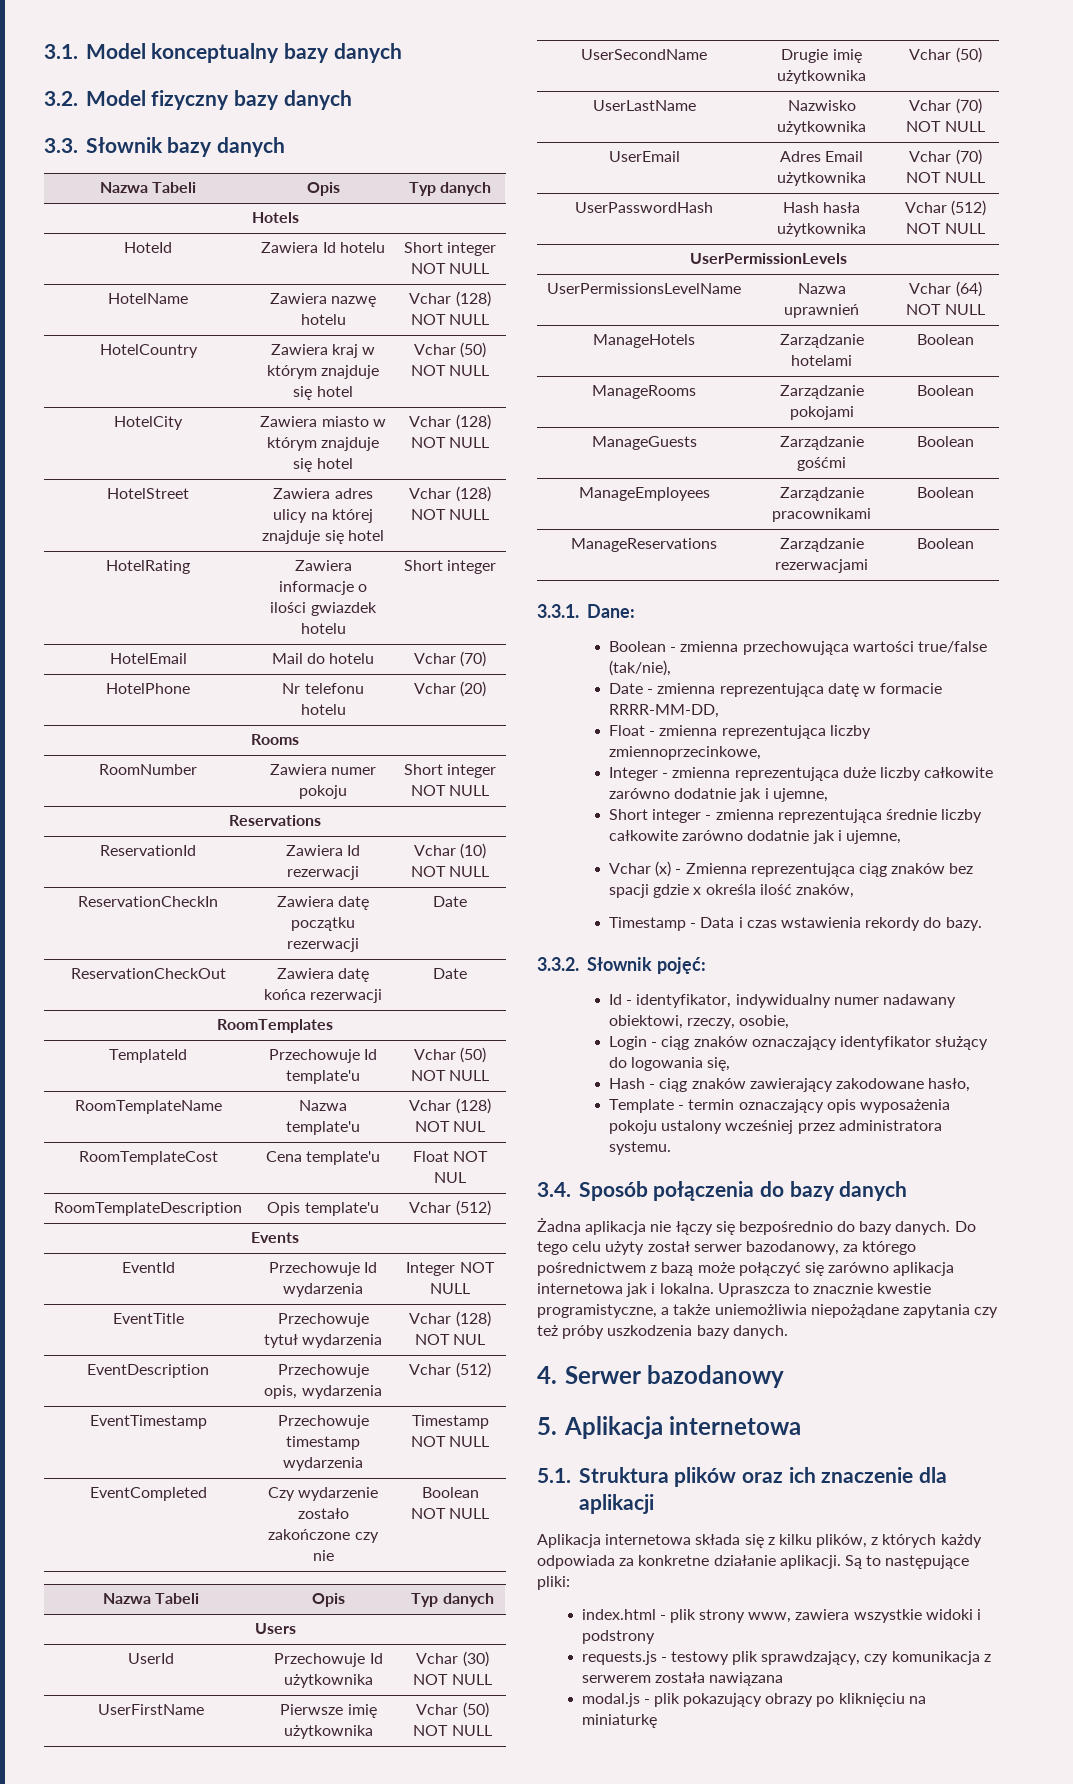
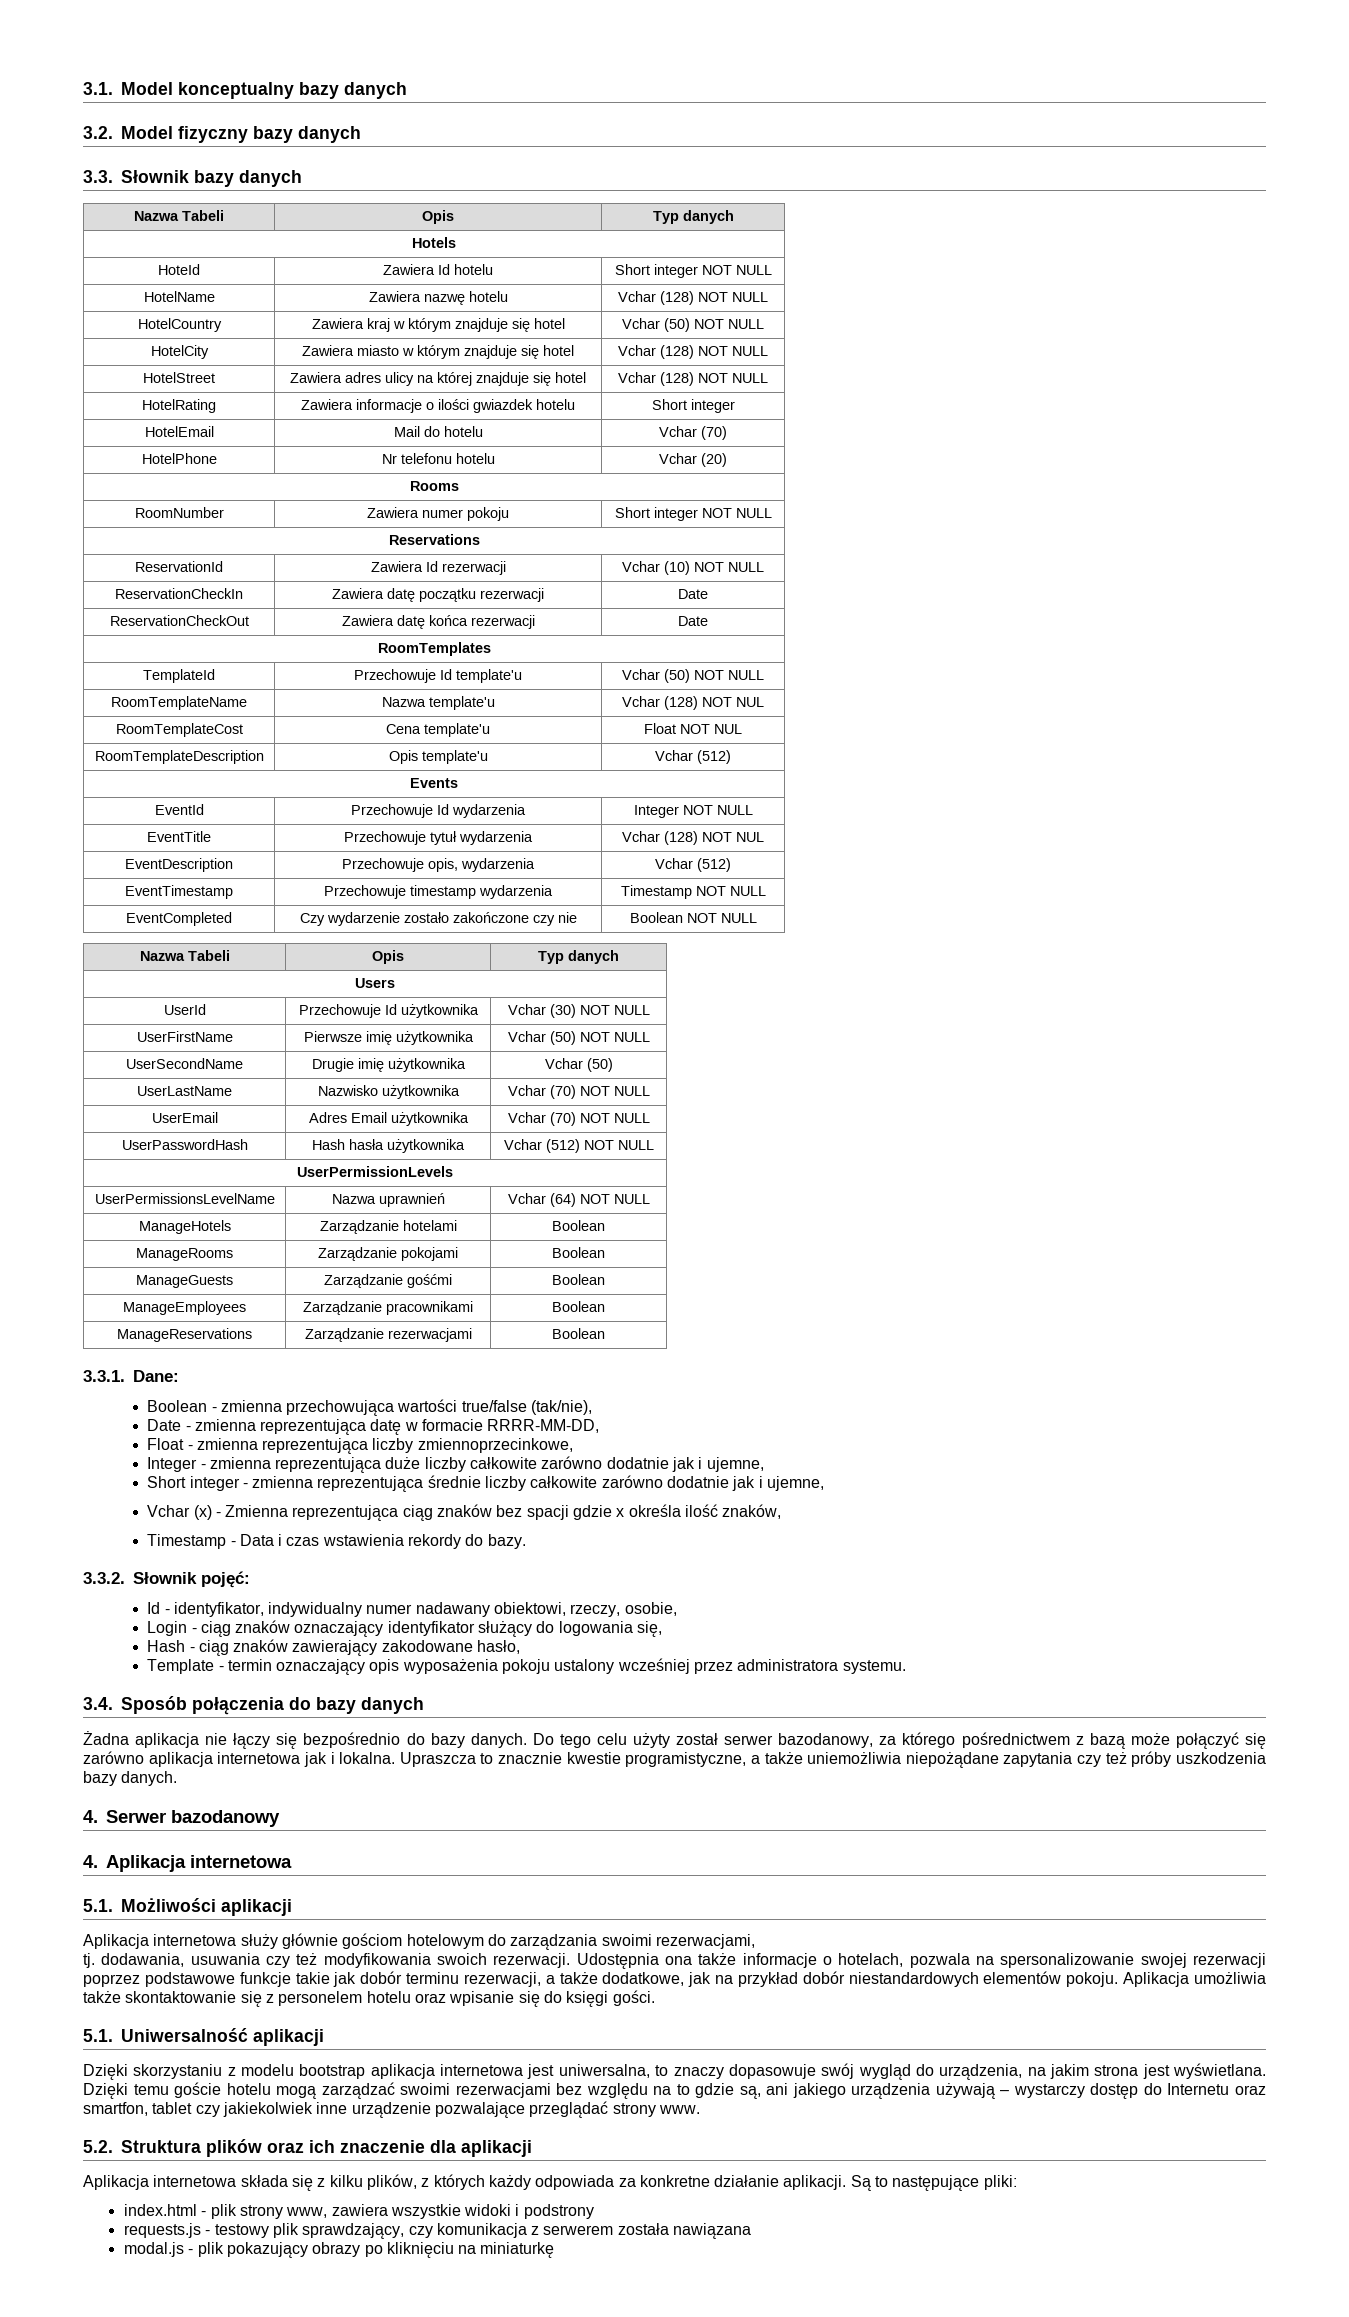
- 5. Aplikacja internetowa
+ 4. Aplikacja internetowa
- 5.1. Struktura plików oraz ich znaczenie dla aplikacji
+ 5.1. Możliwości aplikacji
+ Aplikacja internetowa służy głównie gościom hotelowym do zarządzania swoimi rezerwacjami,
+ tj. dodawania, usuwania czy też modyfikowania swoich rezerwacji. Udostępnia ona także informacje o hotelach, pozwala na spersonalizowanie swojej rezerwacji poprzez podstawowe funkcje takie jak dobór terminu rezerwacji, a także dodatkowe, jak na przykład dobór niestandardowych elementów pokoju. Aplikacja umożliwia także skontaktowanie się z personelem hotelu oraz wpisanie się do księgi gości.
+ 5.1. Uniwersalność aplikacji
+ Dzięki skorzystaniu z modelu bootstrap aplikacja internetowa jest uniwersalna, to znaczy dopasowuje swój wygląd do urządzenia, na jakim strona jest wyświetlana. Dzięki temu goście hotelu mogą zarządzać swoimi rezerwacjami bez względu na to gdzie są, ani jakiego urządzenia używają – wystarczy dostęp do Internetu oraz smartfon, tablet czy jakiekolwiek inne urządzenie pozwalające przeglądać strony www.
+ 5.2. Struktura plików oraz ich znaczenie dla aplikacji

